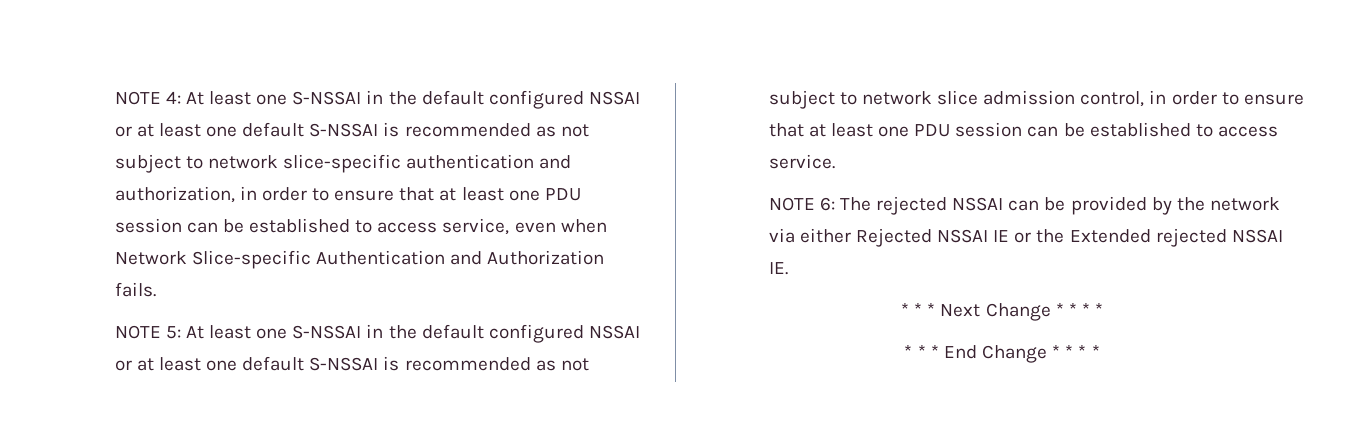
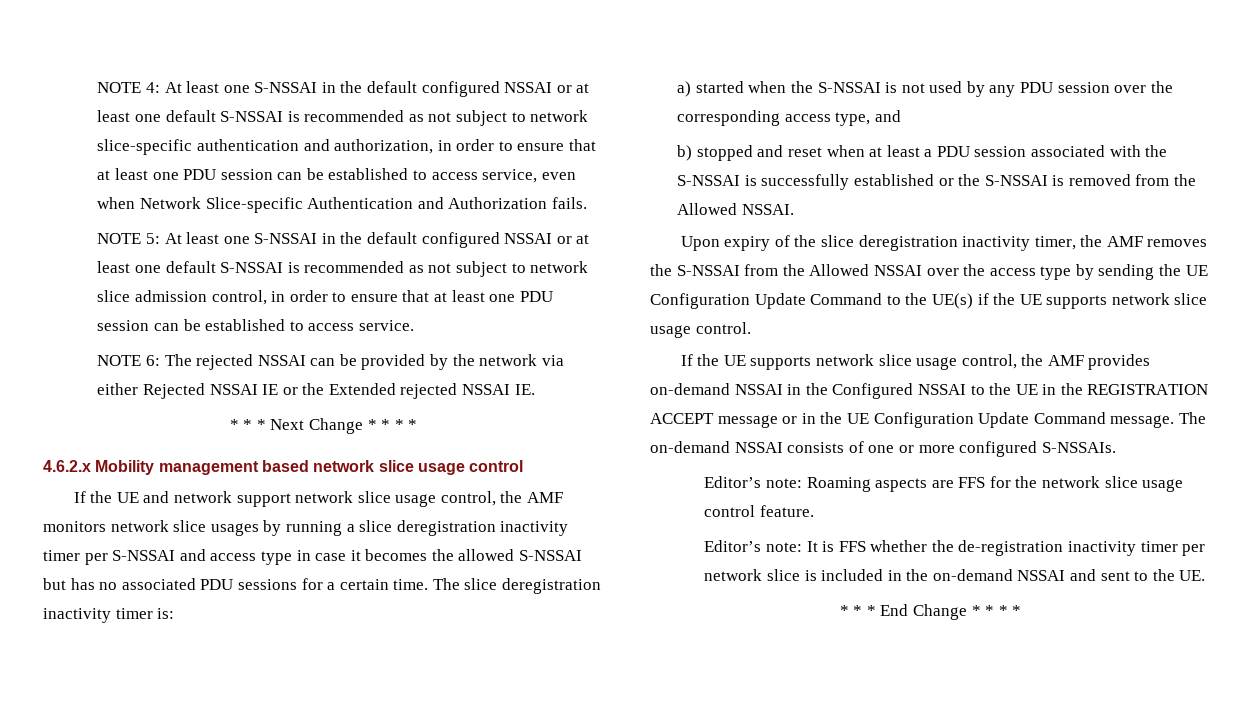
+ 4.6.2.x Mobility management based network slice usage control
+ If the UE and network support network slice usage control, the AMF monitors network slice usages by running a slice deregistration inactivity timer per S-NSSAI and access type in case it becomes the allowed S-NSSAI but has no associated PDU sessions for a certain time. The slice deregistration inactivity timer is:
+ a) started when the S-NSSAI is not used by any PDU session over the corresponding access type, and
+ b) stopped and reset when at least a PDU session associated with the S-NSSAI is successfully established or the S-NSSAI is removed from the Allowed NSSAI.
+ Upon expiry of the slice deregistration inactivity timer, the AMF removes the S-NSSAI from the Allowed NSSAI over the access type by sending the UE Configuration Update Command to the UE(s) if the UE supports network slice usage control.
+ If the UE supports network slice usage control, the AMF provides on-demand NSSAI in the Configured NSSAI to the UE in the REGISTRATION ACCEPT message or in the UE Configuration Update Command message. The on-demand NSSAI consists of one or more configured S-NSSAIs.
+ Editor’s note: Roaming aspects are FFS for the network slice usage control feature.
+ Editor’s note: It is FFS whether the de-registration inactivity timer per network slice is included in the on-demand NSSAI and sent to the UE.

